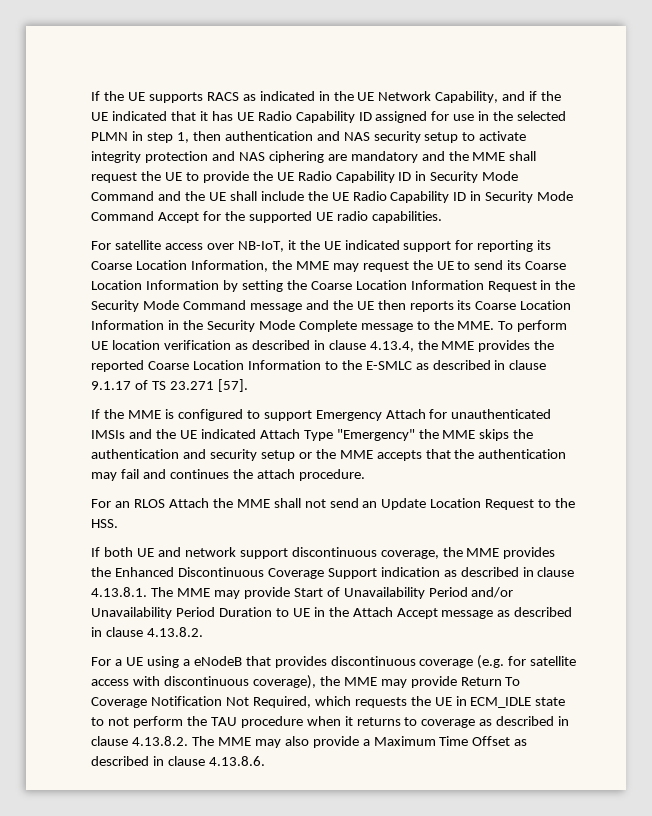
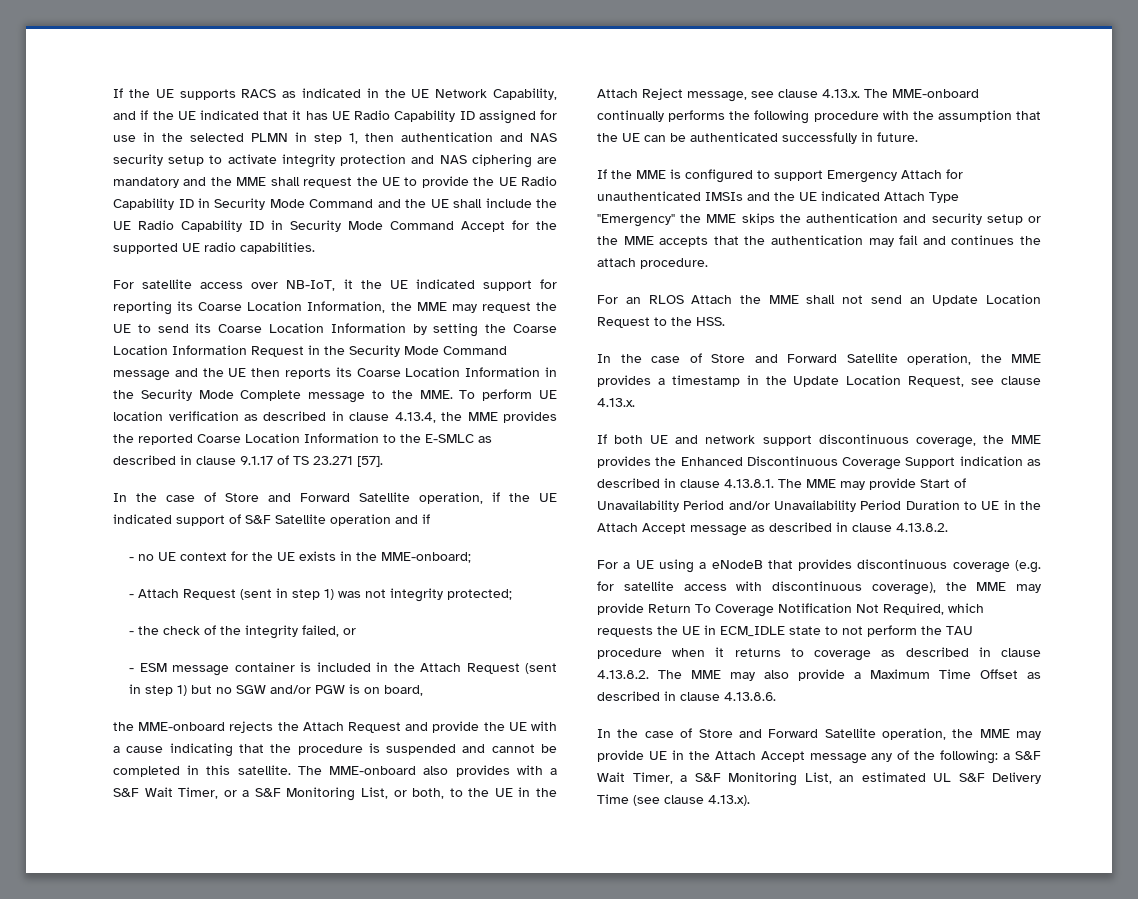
+ In the case of Store and Forward Satellite operation, if the UE indicated support of S&F Satellite operation and if
+ - no UE context for the UE exists in the MME-onboard;
+ - Attach Request (sent in step 1) was not integrity protected;
+ - the check of the integrity failed, or
+ - ESM message container is included in the Attach Request (sent in step 1) but no SGW and/or PGW is on board,
+ the MME-onboard rejects the Attach Request and provide the UE with a cause indicating that the procedure is suspended and cannot be completed in this satellite. The MME-onboard also provides with a S&F Wait Timer, or a S&F Monitoring List, or both, to the UE in the Attach Reject message, see clause 4.13.x. The MME-onboard continually performs the following procedure with the assumption that the UE can be authenticated successfully in future.
+ In the case of Store and Forward Satellite operation, the MME provides a timestamp in the Update Location Request, see clause 4.13.x.
+ In the case of Store and Forward Satellite operation, the MME may provide UE in the Attach Accept message any of the following: a S&F Wait Timer, a S&F Monitoring List, an estimated UL S&F Delivery Time (see clause 4.13.x).

